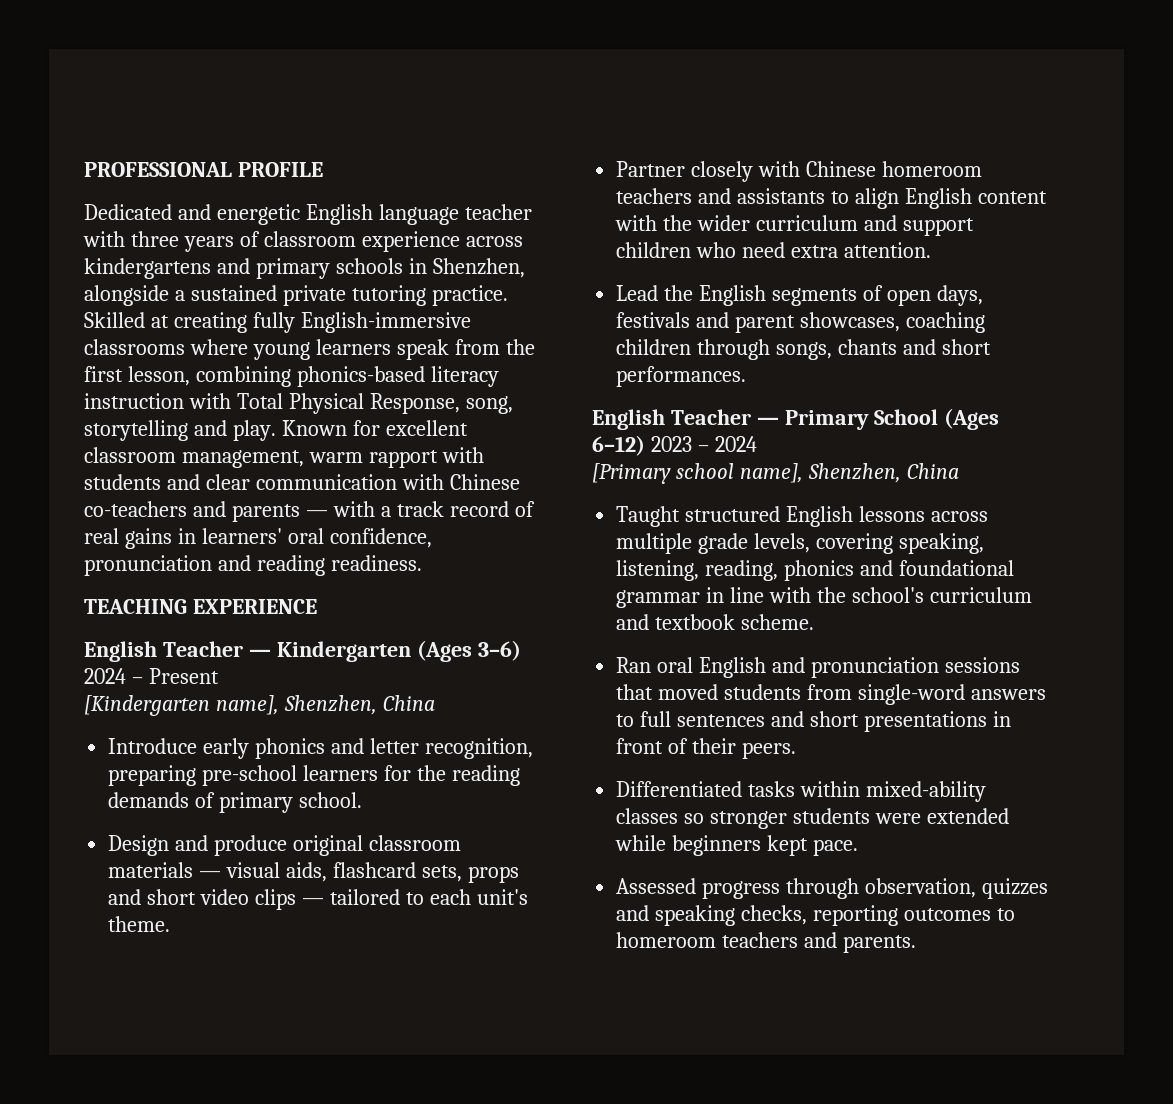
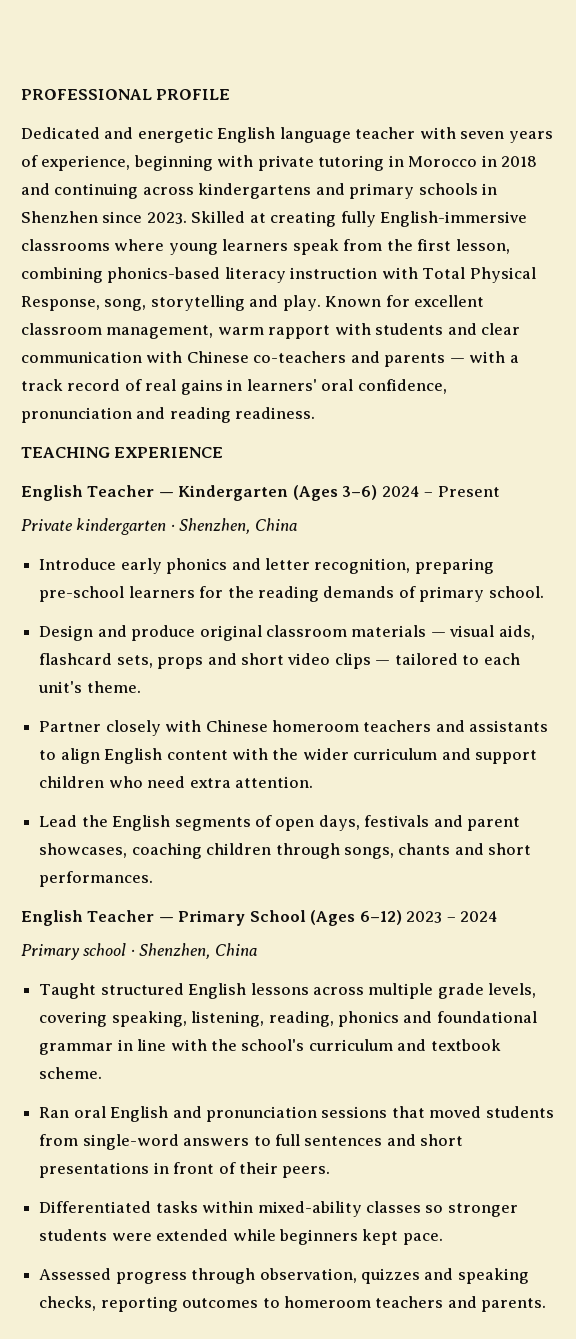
- Dedicated and energetic English language teacher with three years of classroom experience across kindergartens and primary schools in Shenzhen, alongside a sustained private tutoring practice.
+ Dedicated and energetic English language teacher with seven years of experience, beginning with private tutoring in Morocco in 2018 and continuing across kindergartens and primary schools in Shenzhen since 2023.
- [Kindergarten name], Shenzhen, China
+ Private kindergarten · Shenzhen, China
- [Primary school name], Shenzhen, China
+ Primary school · Shenzhen, China

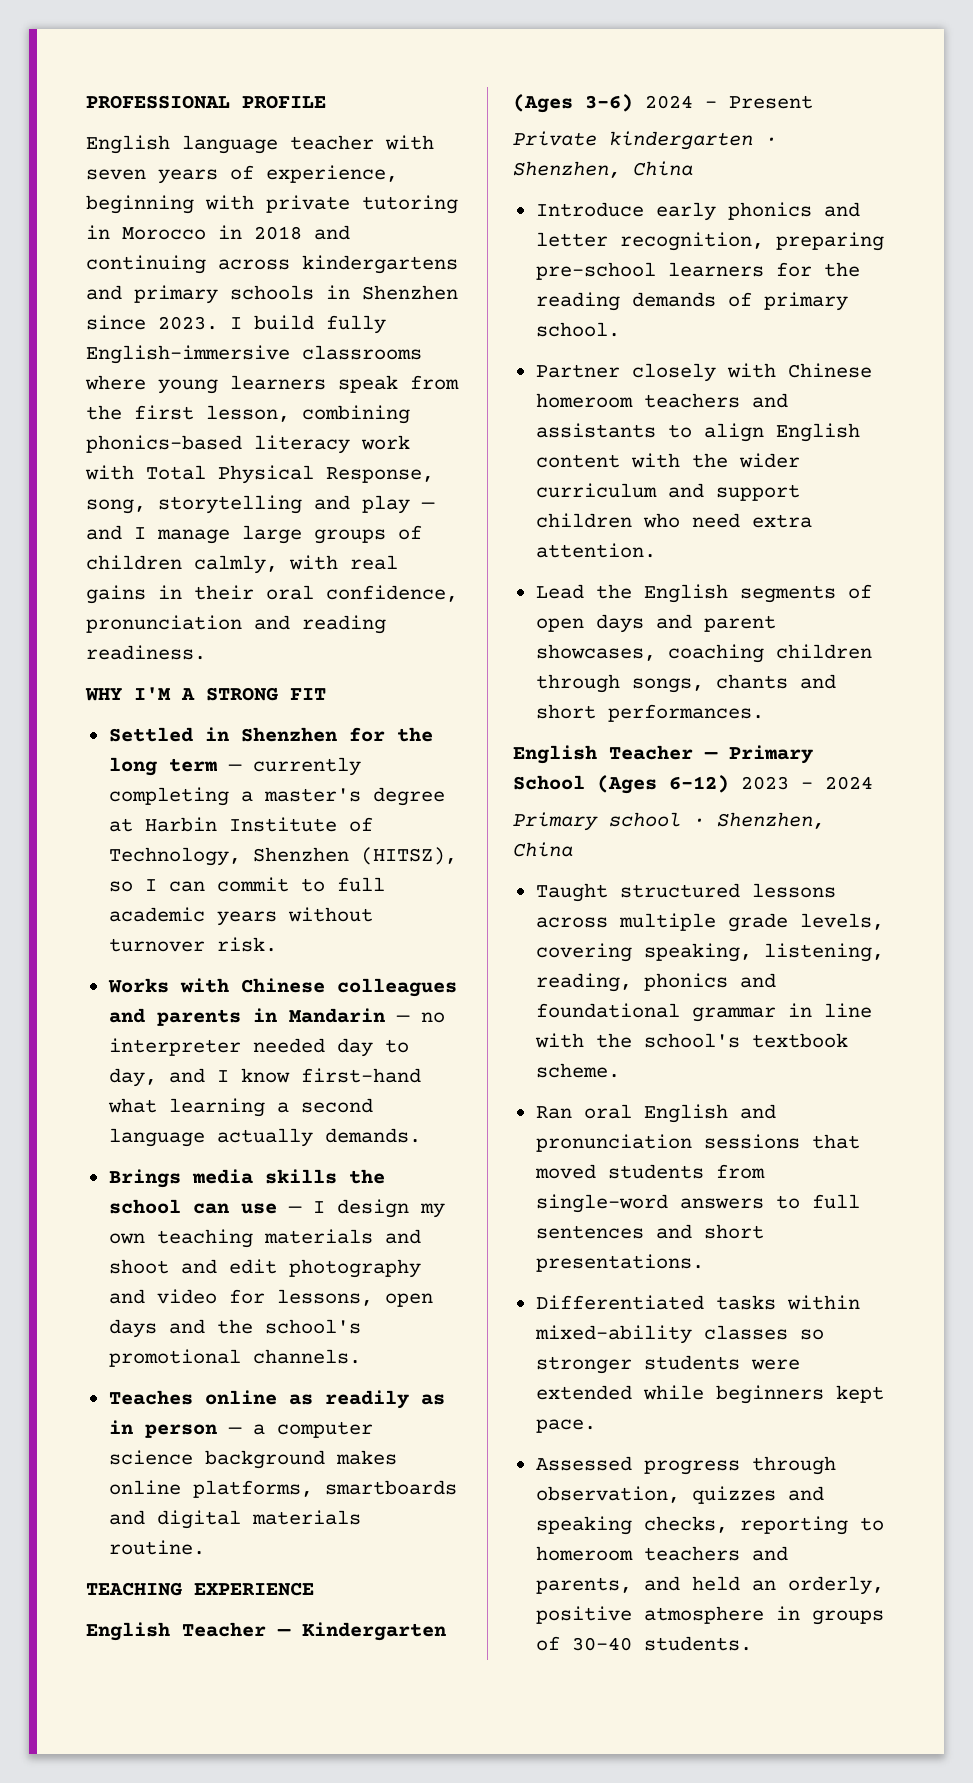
- Dedicated and energetic English language teacher with seven years of experience, beginning with private tutoring in Morocco in 2018 and continuing across kindergartens and primary schools in Shenzhen since 2023.
+ English language teacher with seven years of experience, beginning with private tutoring in Morocco in 2018 and continuing across kindergartens and primary schools in Shenzhen since 2023.
- Skilled at creating fully English-immersive classrooms where young learners speak from the first lesson, combining phonics-based literacy instruction with Total Physical Response, song, storytelling and play. Known for excellent classroom management, warm rapport with students and clear communication with Chinese co-teachers and parents — with a track record of real gains in learners' oral confidence, pronunciation and reading readiness.
+ I build fully English-immersive classrooms where young learners speak from the first lesson, combining phonics-based literacy work with Total Physical Response, song, storytelling and play — and I manage large groups of children calmly, with real gains in their oral confidence, pronunciation and reading readiness.
+ WHY I'M A STRONG FIT
+ Settled in Shenzhen for the long term — currently completing a master's degree at Harbin Institute of Technology, Shenzhen (HITSZ), so I can commit to full academic years without turnover risk.
+ Works with Chinese colleagues and parents in Mandarin — no interpreter needed day to day, and I know first-hand what learning a second language actually demands.
+ Brings media skills the school can use — I design my own teaching materials and shoot and edit photography and video for lessons, open days and the school's promotional channels.
+ Teaches online as readily as in person — a computer science background makes online platforms, smartboards and digital materials routine.
- Design and produce original classroom materials — visual aids, flashcard sets, props and short video clips — tailored to each unit's theme.
- Lead the English segments of open days, festivals and parent showcases, coaching children through songs, chants and short performances.
+ Lead the English segments of open days and parent showcases, coaching children through songs, chants and short performances.
- Taught structured English lessons across multiple grade levels, covering speaking, listening, reading, phonics and foundational grammar in line with the school's curriculum and textbook scheme.
+ Taught structured lessons across multiple grade levels, covering speaking, listening, reading, phonics and foundational grammar in line with the school's textbook scheme.
- Ran oral English and pronunciation sessions that moved students from single-word answers to full sentences and short presentations in front of their peers.
+ Ran oral English and pronunciation sessions that moved students from single-word answers to full sentences and short presentations.
- Assessed progress through observation, quizzes and speaking checks, reporting outcomes to homeroom teachers and parents.
+ Assessed progress through observation, quizzes and speaking checks, reporting to homeroom teachers and parents, and held an orderly, positive atmosphere in groups of 30–40 students.

